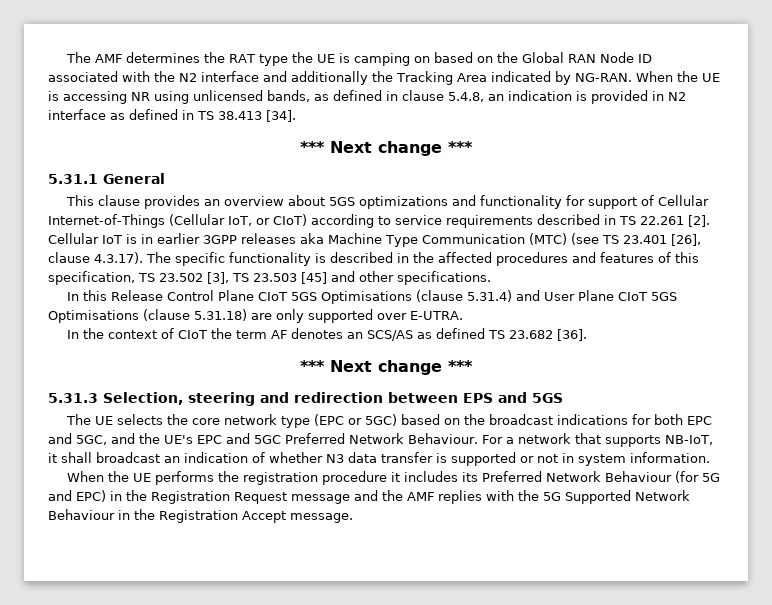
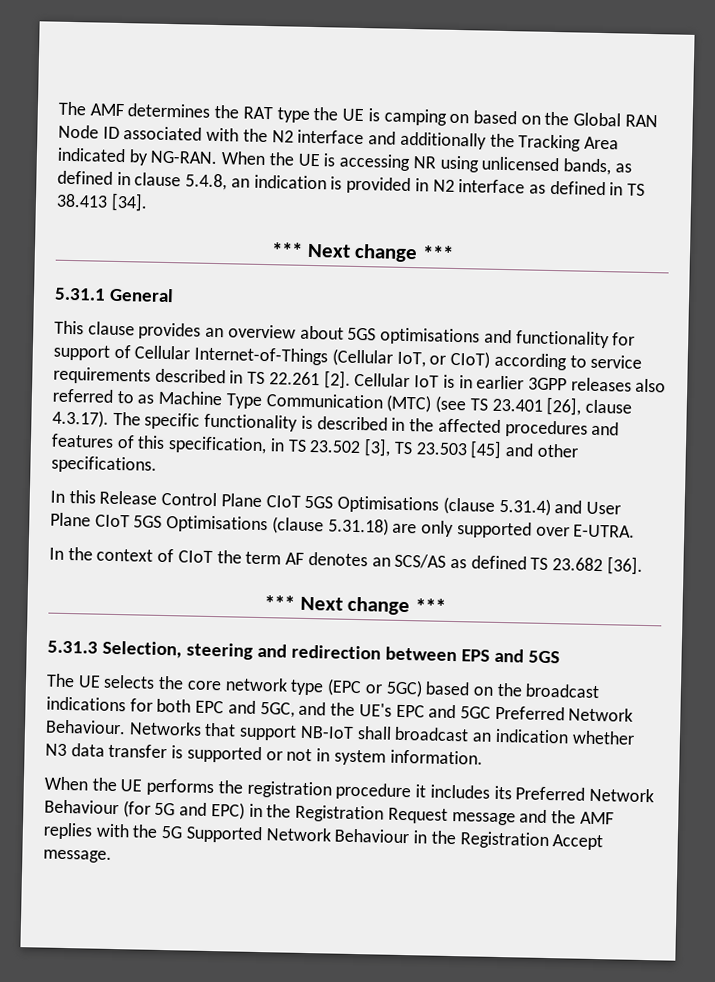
- This clause provides an overview about 5GS optimizations and functionality for support of Cellular Internet-of-Things (Cellular IoT, or CIoT) according to service requirements described in TS 22.261 [2].
+ This clause provides an overview about 5GS optimisations and functionality for support of Cellular Internet-of-Things (Cellular IoT, or CIoT) according to service requirements described in TS 22.261 [2].
- Cellular IoT is in earlier 3GPP releases aka Machine Type Communication (MTC) (see TS 23.401 [26], clause 4.3.17). The specific functionality is described in the affected procedures and features of this specification, TS 23.502 [3], TS 23.503 [45] and other specifications.
+ Cellular IoT is in earlier 3GPP releases also referred to as Machine Type Communication (MTC) (see TS 23.401 [26], clause 4.3.17). The specific functionality is described in the affected procedures and features of this specification, in TS 23.502 [3], TS 23.503 [45] and other specifications.
- For a network that supports NB-IoT, it shall broadcast an indication of whether N3 data transfer is supported or not in system information.
+ Networks that support NB-IoT shall broadcast an indication whether N3 data transfer is supported or not in system information.

